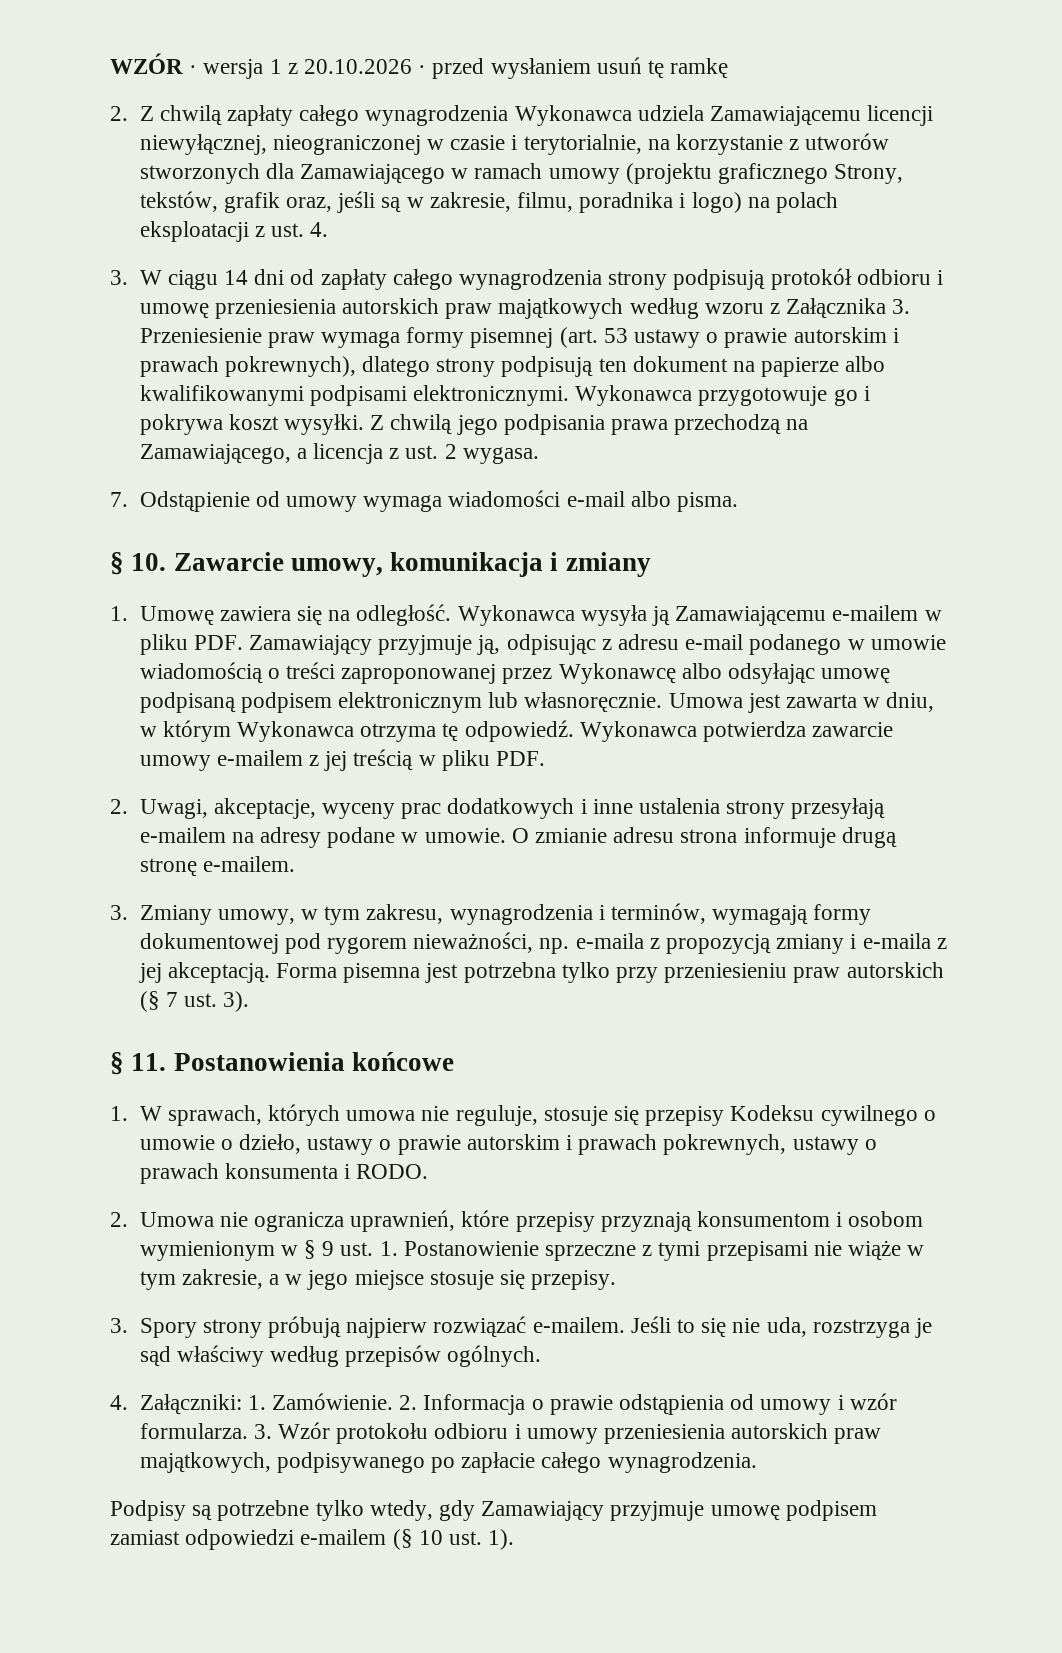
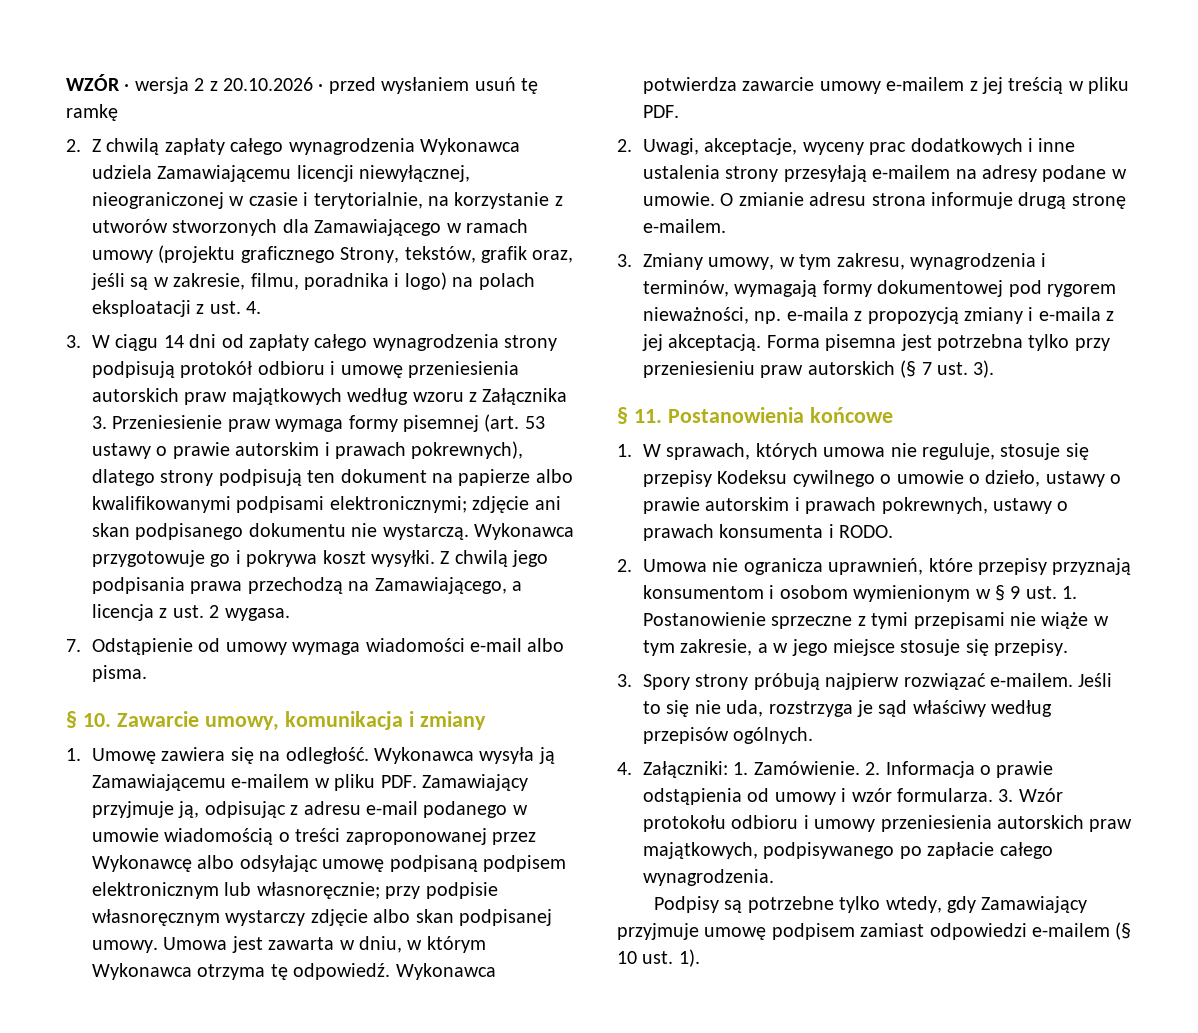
- WZÓR · wersja 1 z 20.10.2026 · przed wysłaniem usuń tę ramkę
+ WZÓR · wersja 2 z 20.10.2026 · przed wysłaniem usuń tę ramkę
- 3. W ciągu 14 dni od zapłaty całego wynagrodzenia strony podpisują protokół odbioru i umowę przeniesienia autorskich praw majątkowych według wzoru z Załącznika 3. Przeniesienie praw wymaga formy pisemnej (art. 53 ustawy o prawie autorskim i prawach pokrewnych), dlatego strony podpisują ten dokument na papierze albo kwalifikowanymi podpisami elektronicznymi.
+ 3. W ciągu 14 dni od zapłaty całego wynagrodzenia strony podpisują protokół odbioru i umowę przeniesienia autorskich praw majątkowych według wzoru z Załącznika 3. Przeniesienie praw wymaga formy pisemnej (art. 53 ustawy o prawie autorskim i prawach pokrewnych), dlatego strony podpisują ten dokument na papierze albo kwalifikowanymi podpisami elektronicznymi; zdjęcie ani skan podpisanego dokumentu nie wystarczą.
- Wykonawca wysyła ją Zamawiającemu e-mailem w pliku PDF. Zamawiający przyjmuje ją, odpisując z adresu e-mail podanego w umowie wiadomością o treści zaproponowanej przez Wykonawcę albo odsyłając umowę podpisaną podpisem elektronicznym lub własnoręcznie.
+ Wykonawca wysyła ją Zamawiającemu e-mailem w pliku PDF. Zamawiający przyjmuje ją, odpisując z adresu e-mail podanego w umowie wiadomością o treści zaproponowanej przez Wykonawcę albo odsyłając umowę podpisaną podpisem elektronicznym lub własnoręcznie; przy podpisie własnoręcznym wystarczy zdjęcie albo skan podpisanej umowy.

